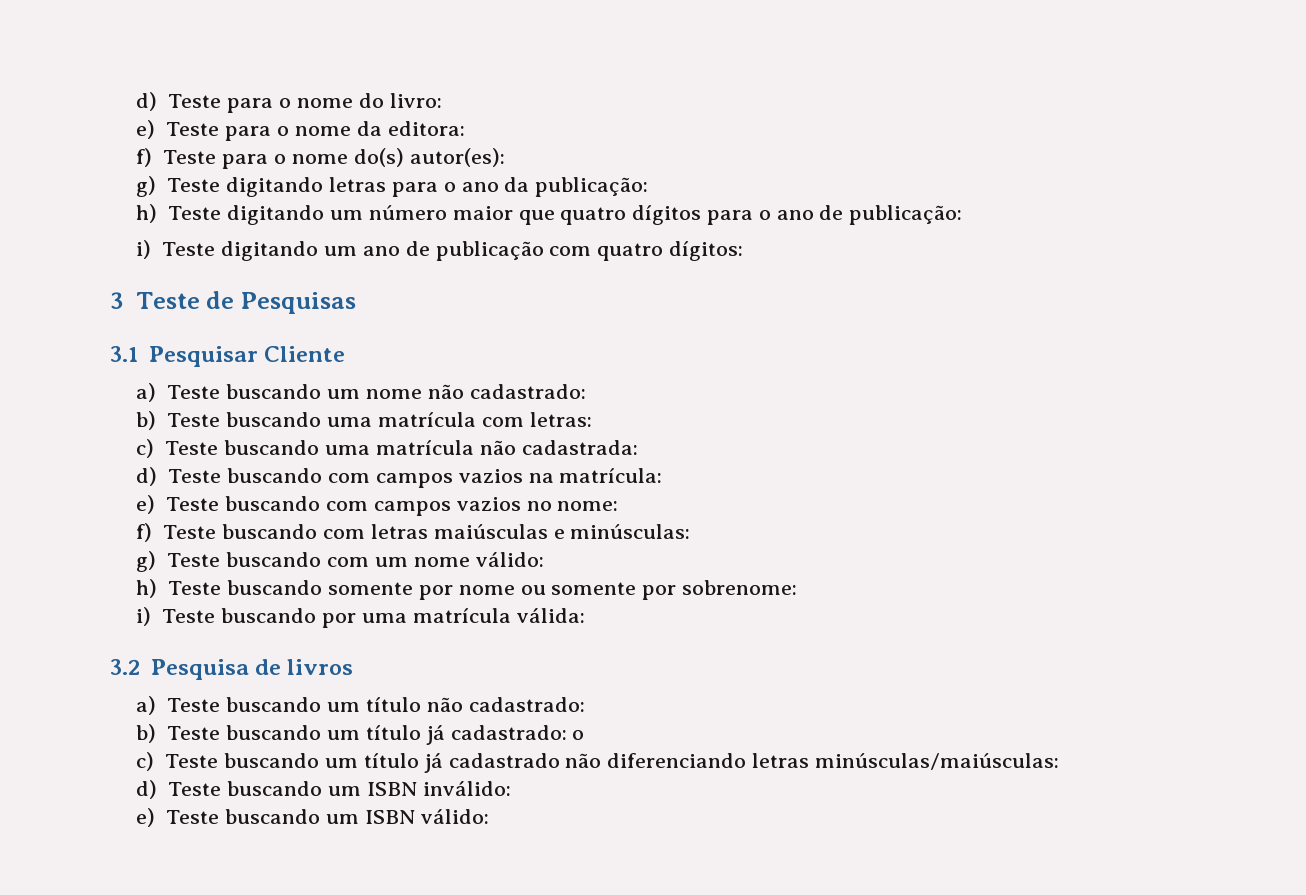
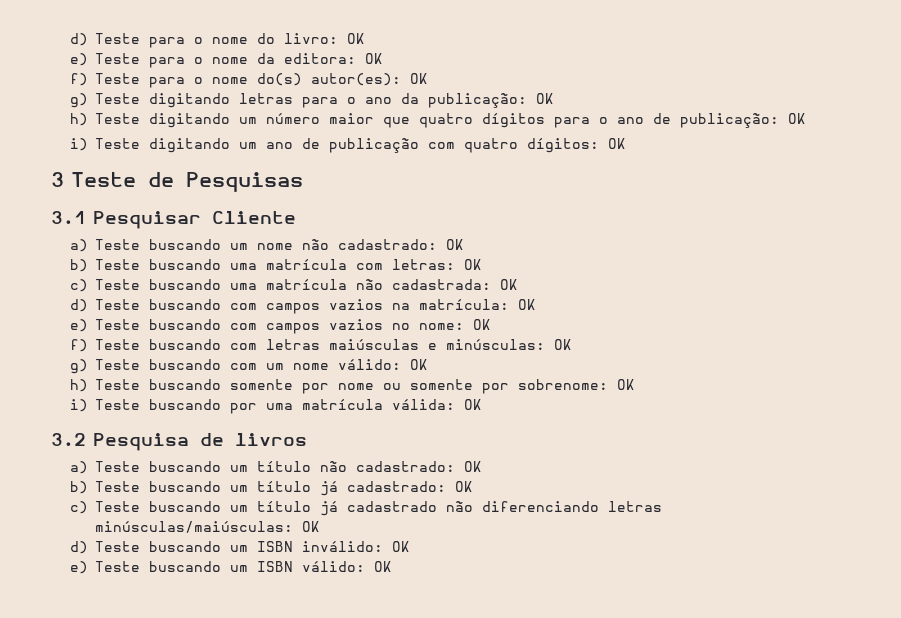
- d) Teste para o nome do livro:
+ d) Teste para o nome do livro: OK
- e) Teste para o nome da editora:
+ e) Teste para o nome da editora: OK
- f) Teste para o nome do(s) autor(es):
+ f) Teste para o nome do(s) autor(es): OK
- g) Teste digitando letras para o ano da publicação:
+ g) Teste digitando letras para o ano da publicação: OK
- h) Teste digitando um número maior que quatro dígitos para o ano de publicação:
+ h) Teste digitando um número maior que quatro dígitos para o ano de publicação: OK
- i) Teste digitando um ano de publicação com quatro dígitos:
+ i) Teste digitando um ano de publicação com quatro dígitos: OK
- a) Teste buscando um nome não cadastrado:
+ a) Teste buscando um nome não cadastrado: OK
- b) Teste buscando uma matrícula com letras:
+ b) Teste buscando uma matrícula com letras: OK
- c) Teste buscando uma matrícula não cadastrada:
+ c) Teste buscando uma matrícula não cadastrada: OK
- d) Teste buscando com campos vazios na matrícula:
+ d) Teste buscando com campos vazios na matrícula: OK
- e) Teste buscando com campos vazios no nome:
+ e) Teste buscando com campos vazios no nome: OK
- f) Teste buscando com letras maiúsculas e minúsculas:
+ f) Teste buscando com letras maiúsculas e minúsculas: OK
- g) Teste buscando com um nome válido:
+ g) Teste buscando com um nome válido: OK
- h) Teste buscando somente por nome ou somente por sobrenome:
+ h) Teste buscando somente por nome ou somente por sobrenome: OK
- i) Teste buscando por uma matrícula válida:
+ i) Teste buscando por uma matrícula válida: OK
- a) Teste buscando um título não cadastrado:
+ a) Teste buscando um título não cadastrado: OK
- b) Teste buscando um título já cadastrado: o
+ b) Teste buscando um título já cadastrado: OK
- c) Teste buscando um título já cadastrado não diferenciando letras minúsculas/maiúsculas:
+ c) Teste buscando um título já cadastrado não diferenciando letras minúsculas/maiúsculas: OK
- d) Teste buscando um ISBN inválido:
+ d) Teste buscando um ISBN inválido: OK
- e) Teste buscando um ISBN válido:
+ e) Teste buscando um ISBN válido: OK

